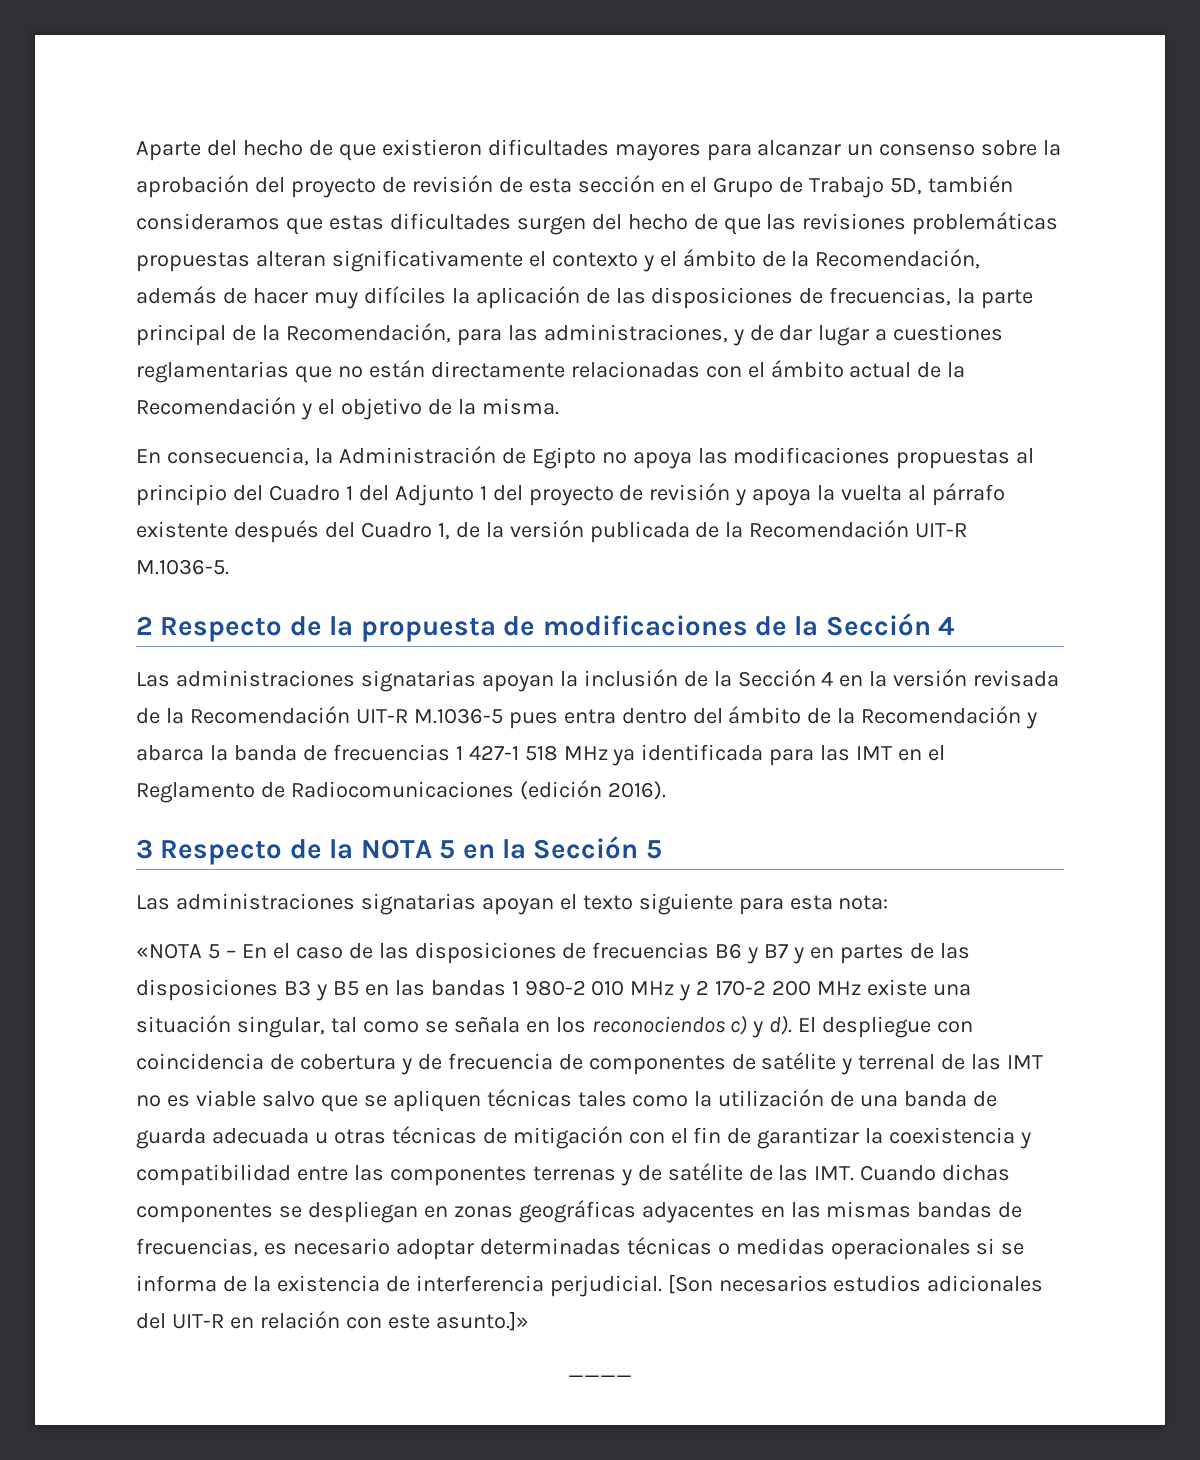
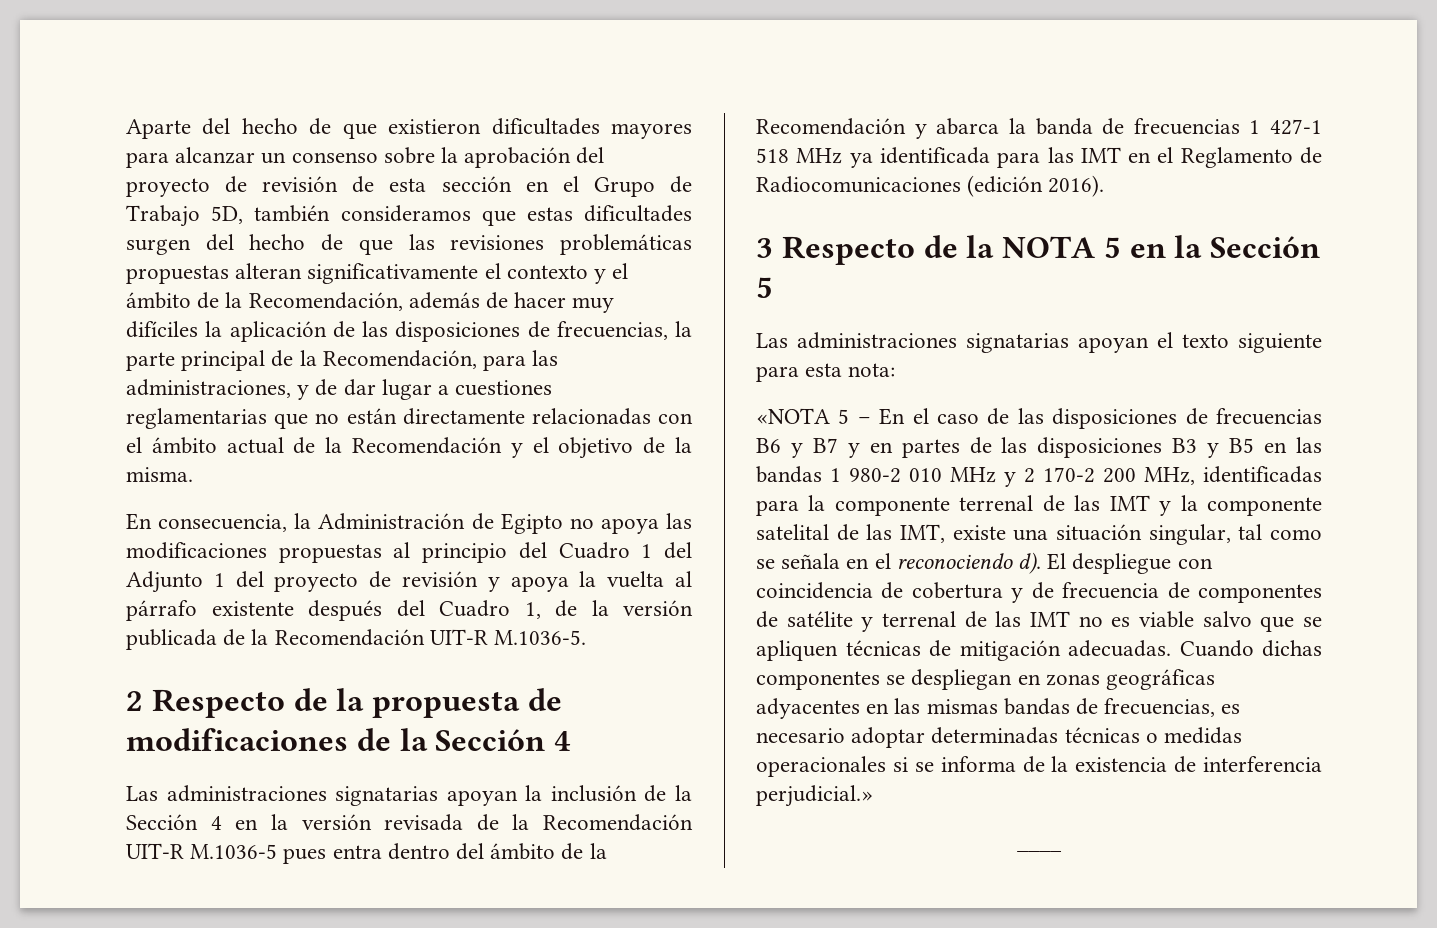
- «NOTA 5 – En el caso de las disposiciones de frecuencias B6 y B7 y en partes de las disposiciones B3 y B5 en las bandas 1 980-2 010 MHz y 2 170-2 200 MHz existe una situación singular, tal como se señala en los reconociendos c) y d).
+ «NOTA 5 – En el caso de las disposiciones de frecuencias B6 y B7 y en partes de las disposiciones B3 y B5 en las bandas 1 980-2 010 MHz y 2 170-2 200 MHz, identificadas para la componente terrenal de las IMT y la componente satelital de las IMT, existe una situación singular, tal como se señala en el reconociendo d).
- El despliegue con coincidencia de cobertura y de frecuencia de componentes de satélite y terrenal de las IMT no es viable salvo que se apliquen técnicas tales como la utilización de una banda de guarda adecuada u otras técnicas de mitigación con el fin de garantizar la coexistencia y compatibilidad entre las componentes terrenas y de satélite de las IMT. Cuando dichas componentes se despliegan en zonas geográficas adyacentes en las mismas bandas de frecuencias, es necesario adoptar determinadas técnicas o medidas operacionales si se informa de la existencia de interferencia perjudicial. [Son necesarios estudios adicionales del UIT-R en relación con este asunto.]»
+ El despliegue con coincidencia de cobertura y de frecuencia de componentes de satélite y terrenal de las IMT no es viable salvo que se apliquen técnicas de mitigación adecuadas. Cuando dichas componentes se despliegan en zonas geográficas adyacentes en las mismas bandas de frecuencias, es necesario adoptar determinadas técnicas o medidas operacionales si se informa de la existencia de interferencia perjudicial.»

